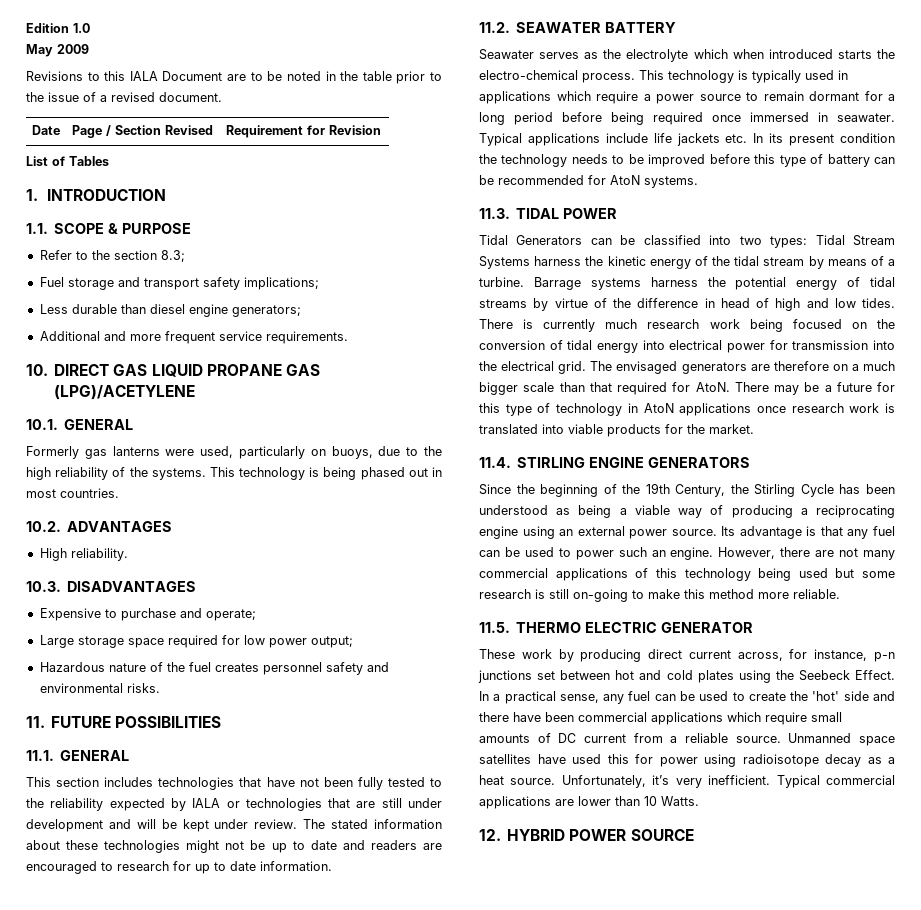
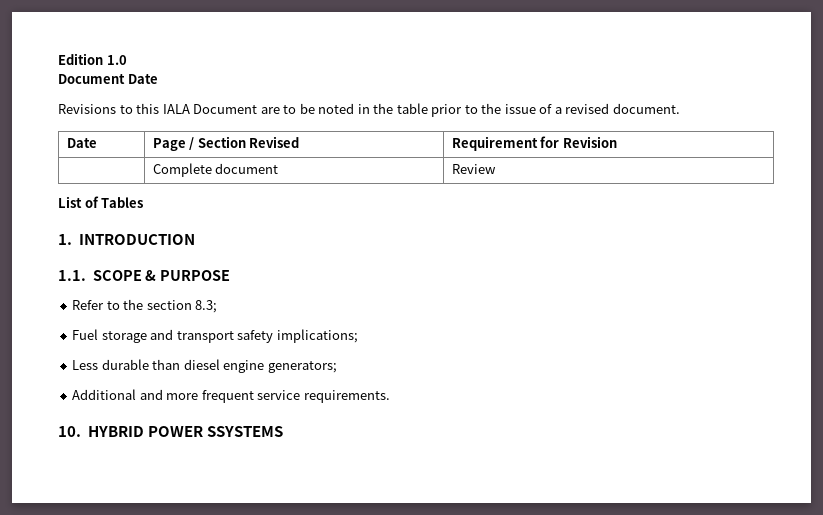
- May 2009
+ Document Date
+ | Complete document | Review
- 10. DIRECT GAS LIQUID PROPANE GAS (LPG)/ACETYLENE
- 10.1. GENERAL
- Formerly gas lanterns were used, particularly on buoys, due to the high reliability of the systems. This technology is being phased out in most countries.
- 10.2. ADVANTAGES
- High reliability.
- 10.3. DISADVANTAGES
- Expensive to purchase and operate;
- Large storage space required for low power output;
- Hazardous nature of the fuel creates personnel safety and environmental risks.
- 11. FUTURE POSSIBILITIES
- 11.1. GENERAL
- This section includes technologies that have not been fully tested to the reliability expected by IALA or technologies that are still under development and will be kept under review. The stated information about these technologies might not be up to date and readers are encouraged to research for up to date information.
- 11.2. SEAWATER BATTERY
- Seawater serves as the electrolyte which when introduced starts the electro-chemical process. This technology is typically used in applications which require a power source to remain dormant for a long period before being required once immersed in seawater. Typical applications include life jackets etc. In its present condition the technology needs to be improved before this type of battery can be recommended for AtoN systems.
- 11.3. TIDAL POWER
- Tidal Generators can be classified into two types: Tidal Stream Systems harness the kinetic energy of the tidal stream by means of a turbine. Barrage systems harness the potential energy of tidal streams by virtue of the difference in head of high and low tides. There is currently much research work being focused on the conversion of tidal energy into electrical power for transmission into the electrical grid. The envisaged generators are therefore on a much bigger scale than that required for AtoN. There may be a future for this type of technology in AtoN applications once research work is translated into viable products for the market.
- 11.4. STIRLING ENGINE GENERATORS
- Since the beginning of the 19th Century, the Stirling Cycle has been understood as being a viable way of producing a reciprocating engine using an external power source. Its advantage is that any fuel can be used to power such an engine. However, there are not many commercial applications of this technology being used but some research is still on-going to make this method more reliable.
- 11.5. THERMO ELECTRIC GENERATOR
- These work by producing direct current across, for instance, p-n junctions set between hot and cold plates using the Seebeck Effect. In a practical sense, any fuel can be used to create the 'hot' side and there have been commercial applications which require small amounts of DC current from a reliable source. Unmanned space satellites have used this for power using radioisotope decay as a heat source. Unfortunately, it’s very inefficient. Typical commercial applications are lower than 10 Watts.
- 12. HYBRID POWER SOURCE
+ 10. HYBRID POWER SSYSTEMS

